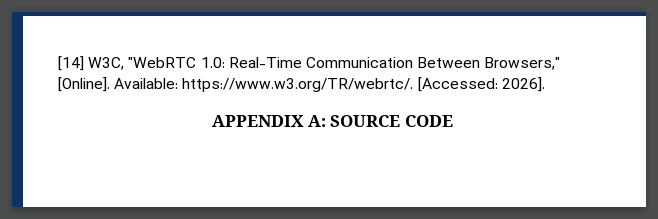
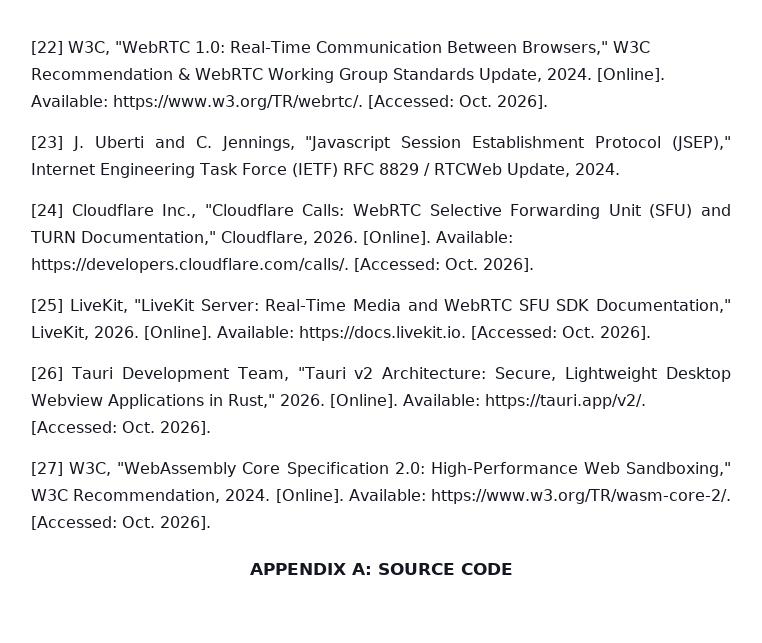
- [14] W3C, "WebRTC 1.0: Real-Time Communication Between Browsers," [Online]. Available: https://www.w3.org/TR/webrtc/. [Accessed: 2026].
+ [22] W3C, "WebRTC 1.0: Real-Time Communication Between Browsers," W3C Recommendation & WebRTC Working Group Standards Update, 2024. [Online]. Available: https://www.w3.org/TR/webrtc/. [Accessed: Oct. 2026].
+ [23] J. Uberti and C. Jennings, "Javascript Session Establishment Protocol (JSEP)," Internet Engineering Task Force (IETF) RFC 8829 / RTCWeb Update, 2024.
+ [24] Cloudflare Inc., "Cloudflare Calls: WebRTC Selective Forwarding Unit (SFU) and TURN Documentation," Cloudflare, 2026. [Online]. Available: https://developers.cloudflare.com/calls/. [Accessed: Oct. 2026].
+ [25] LiveKit, "LiveKit Server: Real-Time Media and WebRTC SFU SDK Documentation," LiveKit, 2026. [Online]. Available: https://docs.livekit.io. [Accessed: Oct. 2026].
+ [26] Tauri Development Team, "Tauri v2 Architecture: Secure, Lightweight Desktop Webview Applications in Rust," 2026. [Online]. Available: https://tauri.app/v2/. [Accessed: Oct. 2026].
+ [27] W3C, "WebAssembly Core Specification 2.0: High-Performance Web Sandboxing," W3C Recommendation, 2024. [Online]. Available: https://www.w3.org/TR/wasm-core-2/. [Accessed: Oct. 2026].

